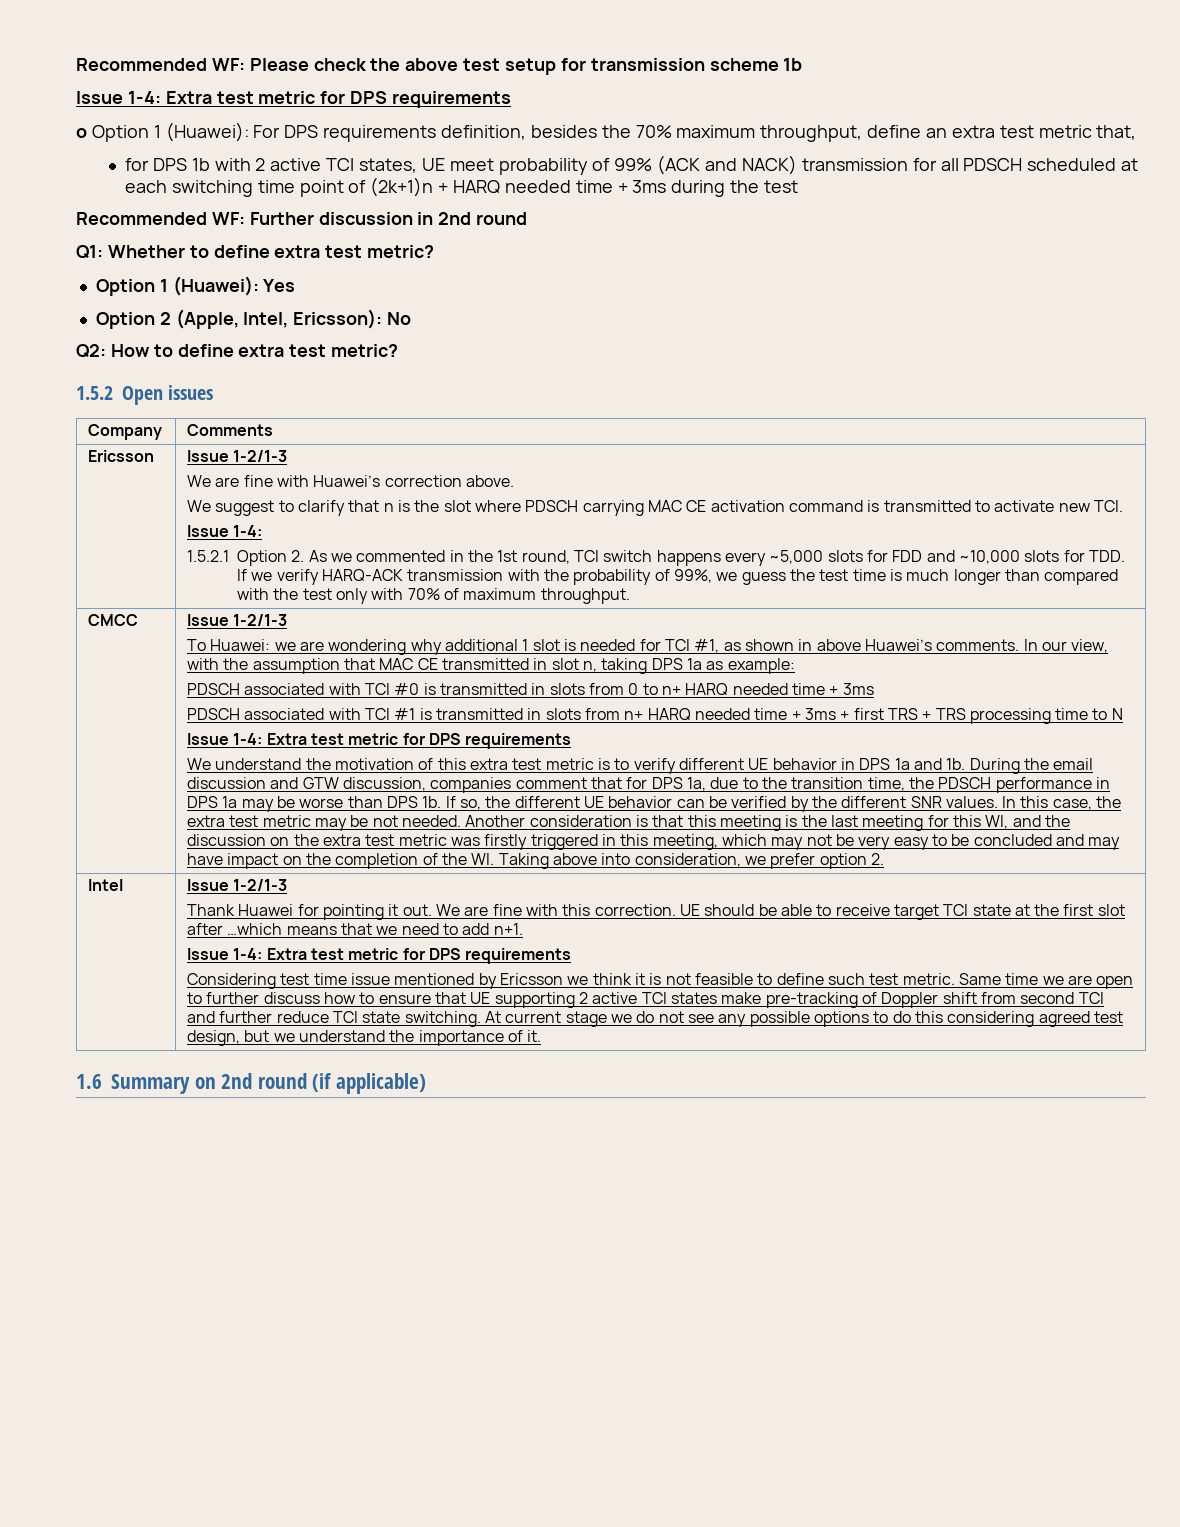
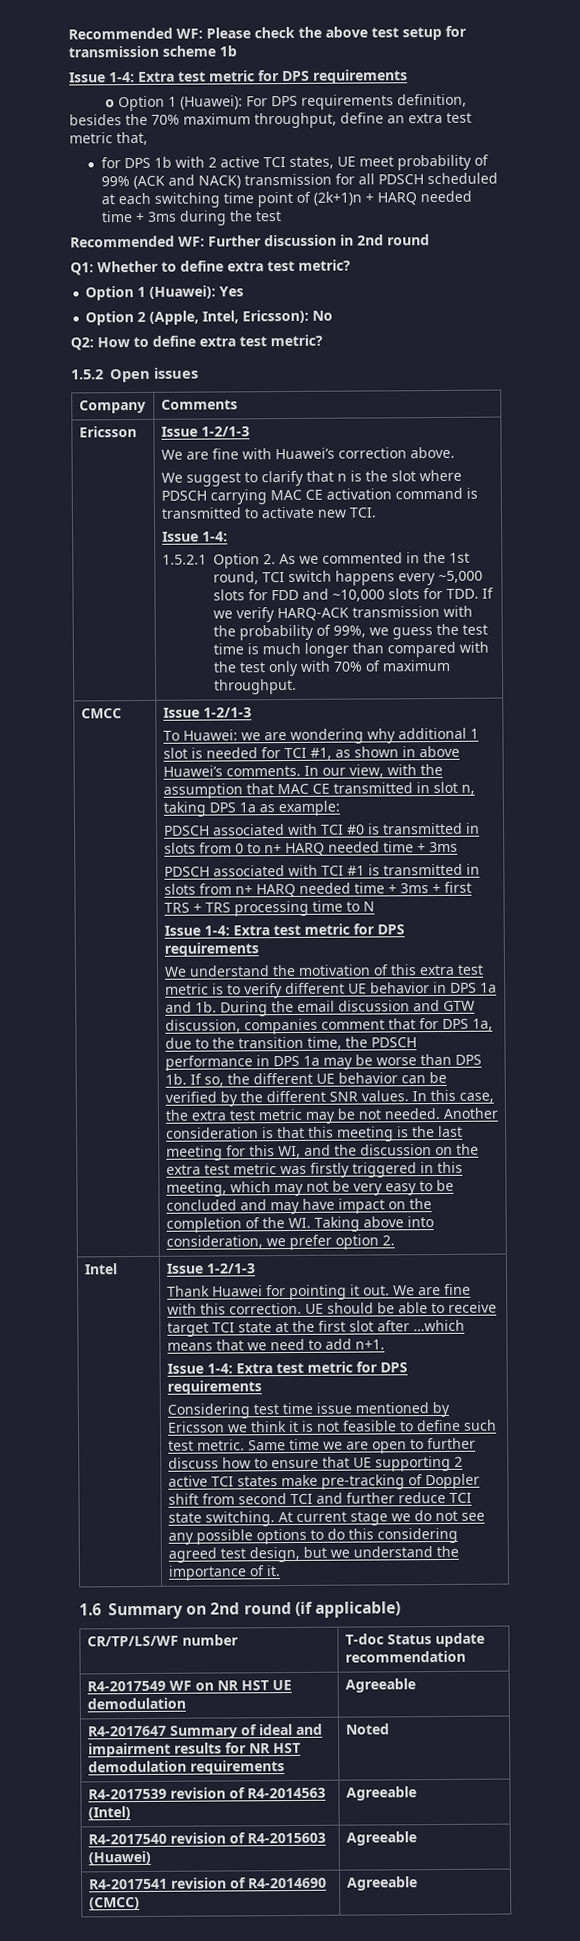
+ CR/TP/LS/WF number | T-doc Status update recommendation
+ R4-2017549 WF on NR HST UE demodulation | Agreeable
+ R4-2017647 Summary of ideal and impairment results for NR HST demodulation requirements | Noted
+ R4-2017539 revision of R4-2014563 (Intel) | Agreeable
+ R4-2017540 revision of R4-2015603 (Huawei) | Agreeable
+ R4-2017541 revision of R4-2014690 (CMCC) | Agreeable

